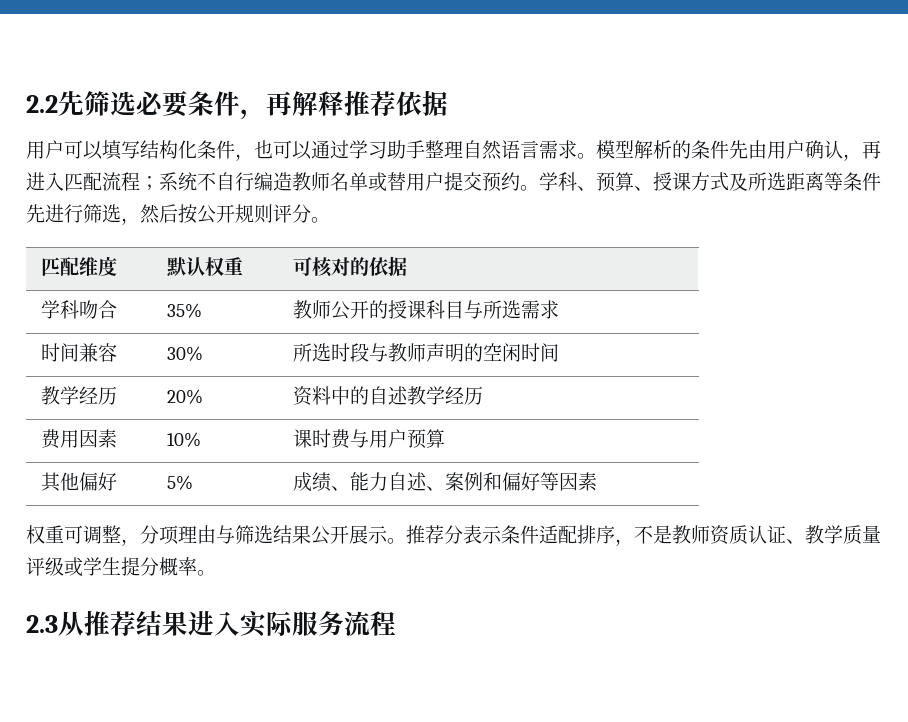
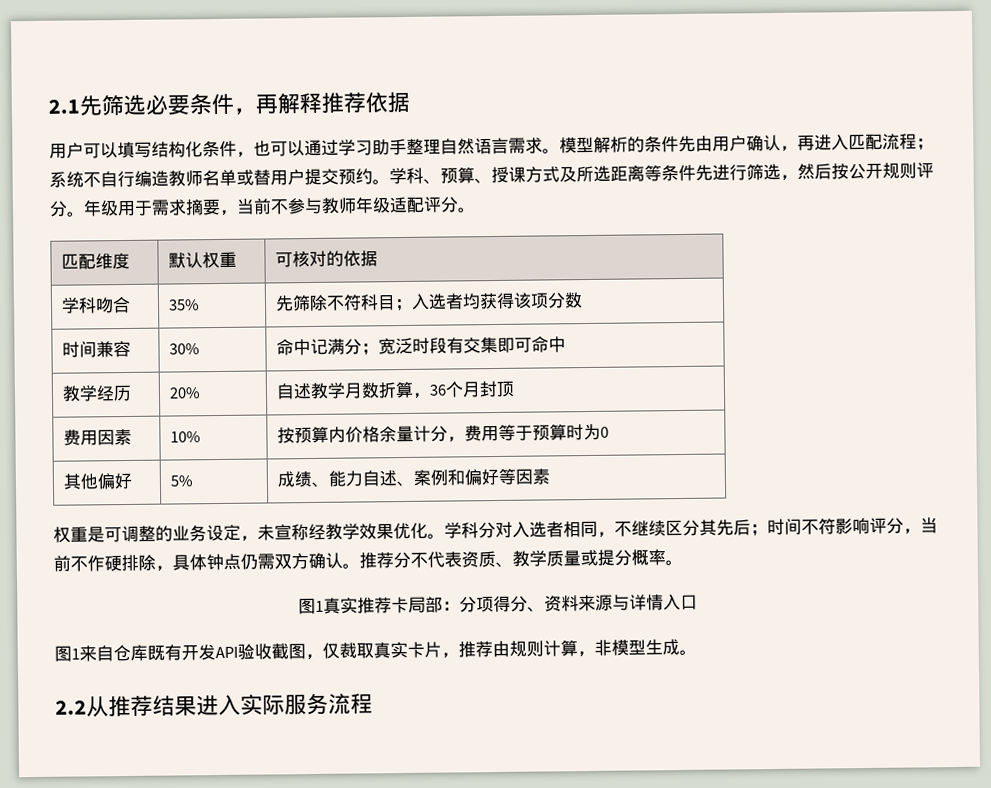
- 2.2先筛选必要条件，再解释推荐依据
+ 2.1先筛选必要条件，再解释推荐依据
+ 年级用于需求摘要，当前不参与教师年级适配评分。
- 学科吻合 | 35% | 教师公开的授课科目与所选需求
- 时间兼容 | 30% | 所选时段与教师声明的空闲时间
- 教学经历 | 20% | 资料中的自述教学经历
- 费用因素 | 10% | 课时费与用户预算
+ 学科吻合 | 35% | 先筛除不符科目；入选者均获得该项分数
+ 时间兼容 | 30% | 命中记满分；宽泛时段有交集即可命中
+ 教学经历 | 20% | 自述教学月数折算，36个月封顶
+ 费用因素 | 10% | 按预算内价格余量计分，费用等于预算时为0
- 权重可调整，分项理由与筛选结果公开展示。推荐分表示条件适配排序，不是教师资质认证、教学质量评级或学生提分概率。
- 2.3从推荐结果进入实际服务流程
+ 权重是可调整的业务设定，未宣称经教学效果优化。学科分对入选者相同，不继续区分其先后；时间不符影响评分，当前不作硬排除，具体钟点仍需双方确认。推荐分不代表资质、教学质量或提分概率。
+ 图1真实推荐卡局部：分项得分、资料来源与详情入口
+ 图1来自仓库既有开发API验收截图，仅裁取真实卡片，推荐由规则计算，非模型生成。
+ 2.2从推荐结果进入实际服务流程

